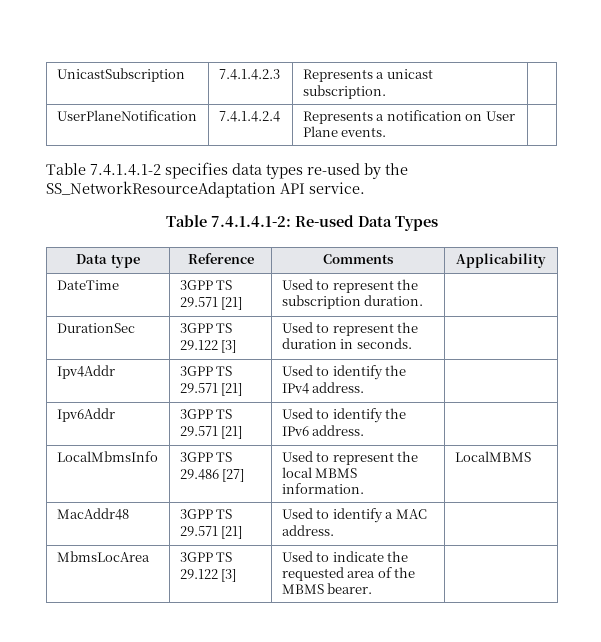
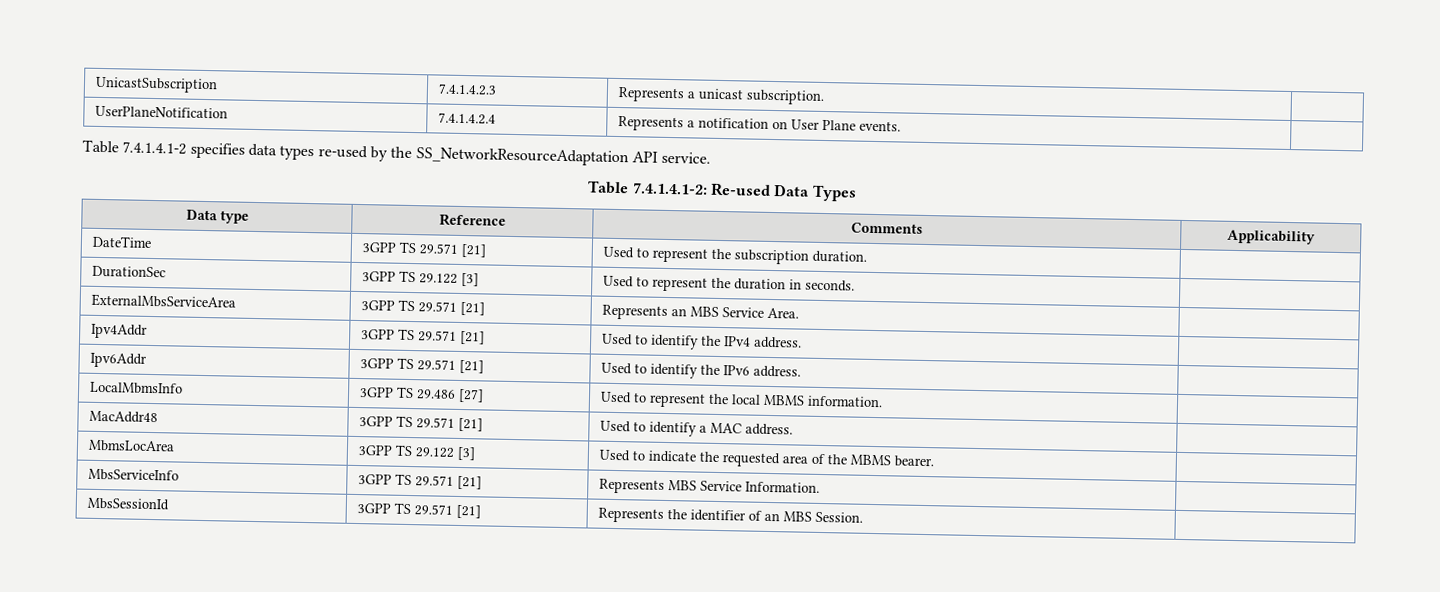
+ ExternalMbsServiceArea | 3GPP TS 29.571 [21] | Represents an MBS Service Area. |
- LocalMbmsInfo | 3GPP TS 29.486 [27] | Used to represent the local MBMS information. | LocalMBMS
+ LocalMbmsInfo | 3GPP TS 29.486 [27] | Used to represent the local MBMS information. |
+ MbsServiceInfo | 3GPP TS 29.571 [21] | Represents MBS Service Information. |
+ MbsSessionId | 3GPP TS 29.571 [21] | Represents the identifier of an MBS Session. |

